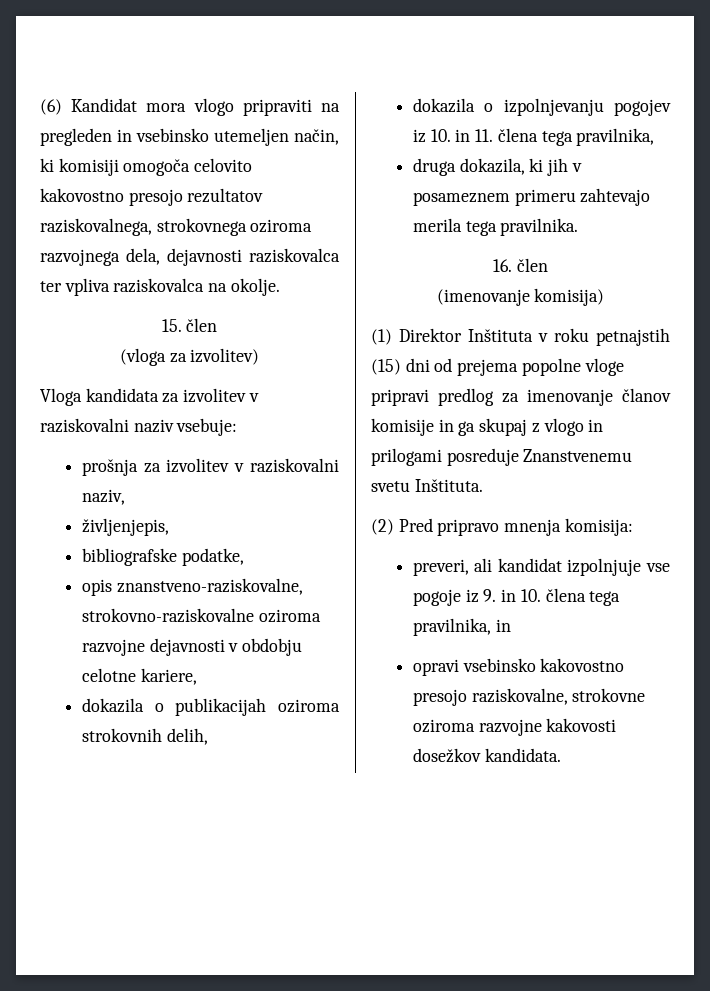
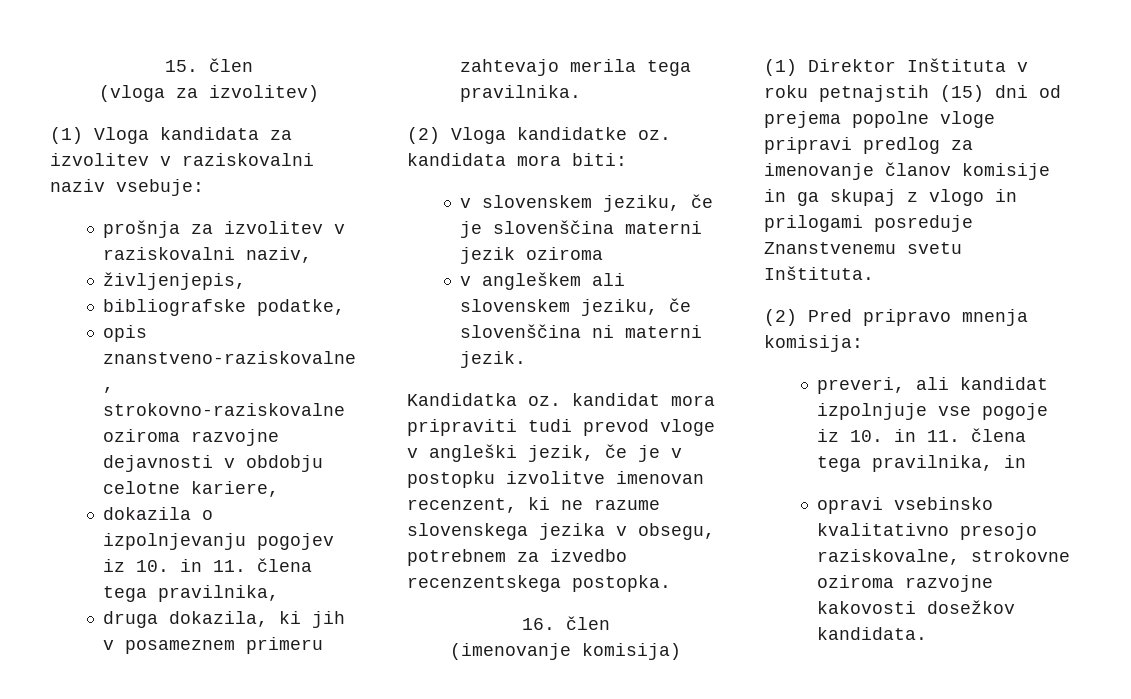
- (6) Kandidat mora vlogo pripraviti na pregleden in vsebinsko utemeljen način, ki komisiji omogoča celovito kakovostno presojo rezultatov raziskovalnega, strokovnega oziroma razvojnega dela, dejavnosti raziskovalca ter vpliva raziskovalca na okolje.
- Vloga kandidata za izvolitev v raziskovalni naziv vsebuje:
+ (1) Vloga kandidata za izvolitev v raziskovalni naziv vsebuje:
- dokazila o publikacijah oziroma strokovnih delih,
+ (2) Vloga kandidatke oz. kandidata mora biti:
+ v slovenskem jeziku, če je slovenščina materni jezik oziroma
+ v angleškem ali slovenskem jeziku, če slovenščina ni materni jezik.
+ Kandidatka oz. kandidat mora pripraviti tudi prevod vloge v angleški jezik, če je v postopku izvolitve imenovan recenzent, ki ne razume slovenskega jezika v obsegu, potrebnem za izvedbo recenzentskega postopka.
- preveri, ali kandidat izpolnjuje vse pogoje iz 9. in 10. člena tega pravilnika, in
+ preveri, ali kandidat izpolnjuje vse pogoje iz 10. in 11. člena tega pravilnika, in
- opravi vsebinsko kakovostno presojo raziskovalne, strokovne oziroma razvojne kakovosti dosežkov kandidata.
+ opravi vsebinsko kvalitativno presojo raziskovalne, strokovne oziroma razvojne kakovosti dosežkov kandidata.

